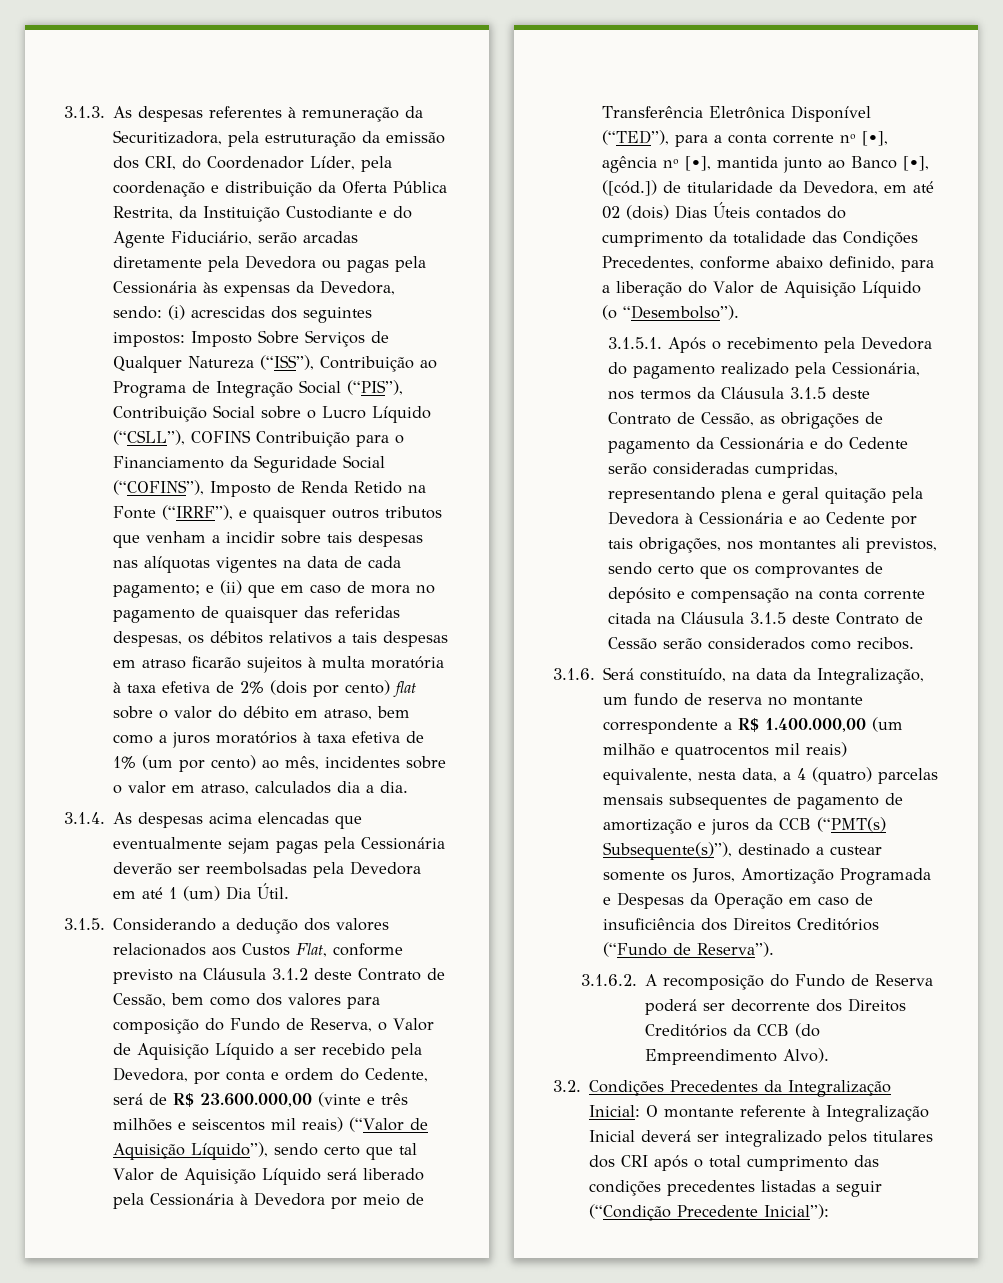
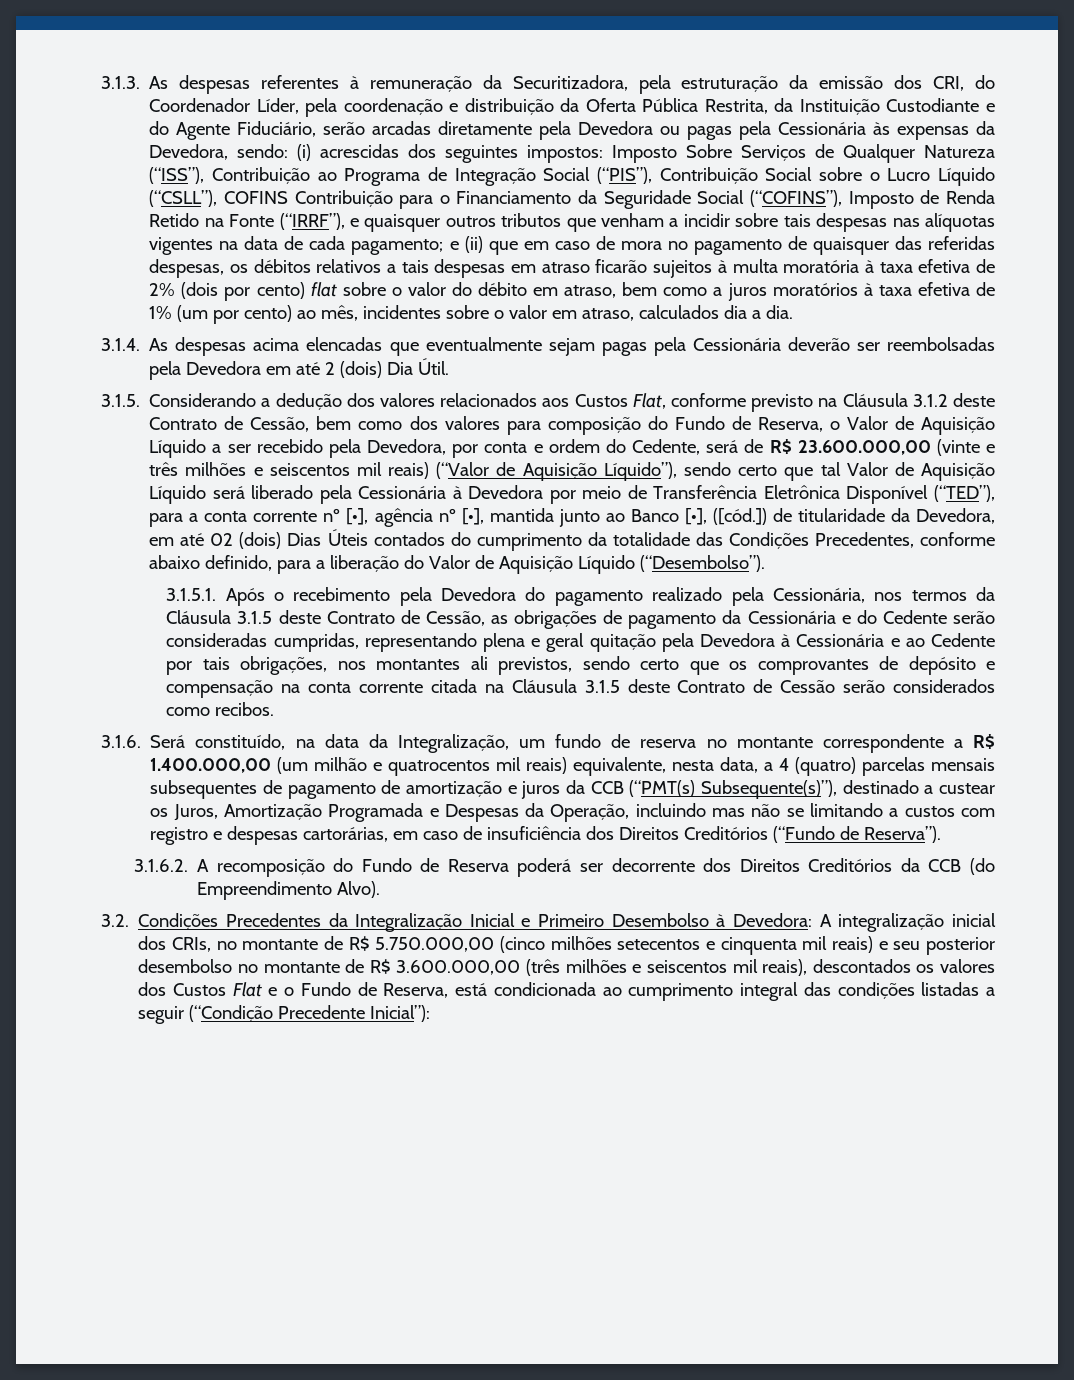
- 3.1.4. As despesas acima elencadas que eventualmente sejam pagas pela Cessionária deverão ser reembolsadas pela Devedora em até 1 (um) Dia Útil.
+ 3.1.4. As despesas acima elencadas que eventualmente sejam pagas pela Cessionária deverão ser reembolsadas pela Devedora em até 2 (dois) Dia Útil.
- 3.1.5. Considerando a dedução dos valores relacionados aos Custos Flat, conforme previsto na Cláusula 3.1.2 deste Contrato de Cessão, bem como dos valores para composição do Fundo de Reserva, o Valor de Aquisição Líquido a ser recebido pela Devedora, por conta e ordem do Cedente, será de R$ 23.600.000,00 (vinte e três milhões e seiscentos mil reais) (“Valor de Aquisição Líquido”), sendo certo que tal Valor de Aquisição Líquido será liberado pela Cessionária à Devedora por meio de Transferência Eletrônica Disponível (“TED”), para a conta corrente nº [•], agência nº [•], mantida junto ao Banco [•], ([cód.]) de titularidade da Devedora, em até 02 (dois) Dias Úteis contados do cumprimento da totalidade das Condições Precedentes, conforme abaixo definido, para a liberação do Valor de Aquisição Líquido (o “Desembolso”).
+ 3.1.5. Considerando a dedução dos valores relacionados aos Custos Flat, conforme previsto na Cláusula 3.1.2 deste Contrato de Cessão, bem como dos valores para composição do Fundo de Reserva, o Valor de Aquisição Líquido a ser recebido pela Devedora, por conta e ordem do Cedente, será de R$ 23.600.000,00 (vinte e três milhões e seiscentos mil reais) (“Valor de Aquisição Líquido”), sendo certo que tal Valor de Aquisição Líquido será liberado pela Cessionária à Devedora por meio de Transferência Eletrônica Disponível (“TED”), para a conta corrente nº [•], agência nº [•], mantida junto ao Banco [•], ([cód.]) de titularidade da Devedora, em até 02 (dois) Dias Úteis contados do cumprimento da totalidade das Condições Precedentes, conforme abaixo definido, para a liberação do Valor de Aquisição Líquido (“Desembolso”).
- 3.1.6. Será constituído, na data da Integralização, um fundo de reserva no montante correspondente a R$ 1.400.000,00 (um milhão e quatrocentos mil reais) equivalente, nesta data, a 4 (quatro) parcelas mensais subsequentes de pagamento de amortização e juros da CCB (“PMT(s) Subsequente(s)”), destinado a custear somente os Juros, Amortização Programada e Despesas da Operação em caso de insuficiência dos Direitos Creditórios (“Fundo de Reserva”).
+ 3.1.6. Será constituído, na data da Integralização, um fundo de reserva no montante correspondente a R$ 1.400.000,00 (um milhão e quatrocentos mil reais) equivalente, nesta data, a 4 (quatro) parcelas mensais subsequentes de pagamento de amortização e juros da CCB (“PMT(s) Subsequente(s)”), destinado a custear os Juros, Amortização Programada e Despesas da Operação, incluindo mas não se limitando a custos com registro e despesas cartorárias, em caso de insuficiência dos Direitos Creditórios (“Fundo de Reserva”).
- 3.2. Condições Precedentes da Integralização Inicial: O montante referente à Integralização Inicial deverá ser integralizado pelos titulares dos CRI após o total cumprimento das condições precedentes listadas a seguir (“Condição Precedente Inicial”):
+ 3.2. Condições Precedentes da Integralização Inicial e Primeiro Desembolso à Devedora: A integralização inicial dos CRIs, no montante de R$ 5.750.000,00 (cinco milhões setecentos e cinquenta mil reais) e seu posterior desembolso no montante de R$ 3.600.000,00 (três milhões e seiscentos mil reais), descontados os valores dos Custos Flat e o Fundo de Reserva, está condicionada ao cumprimento integral das condições listadas a seguir (“Condição Precedente Inicial”):

